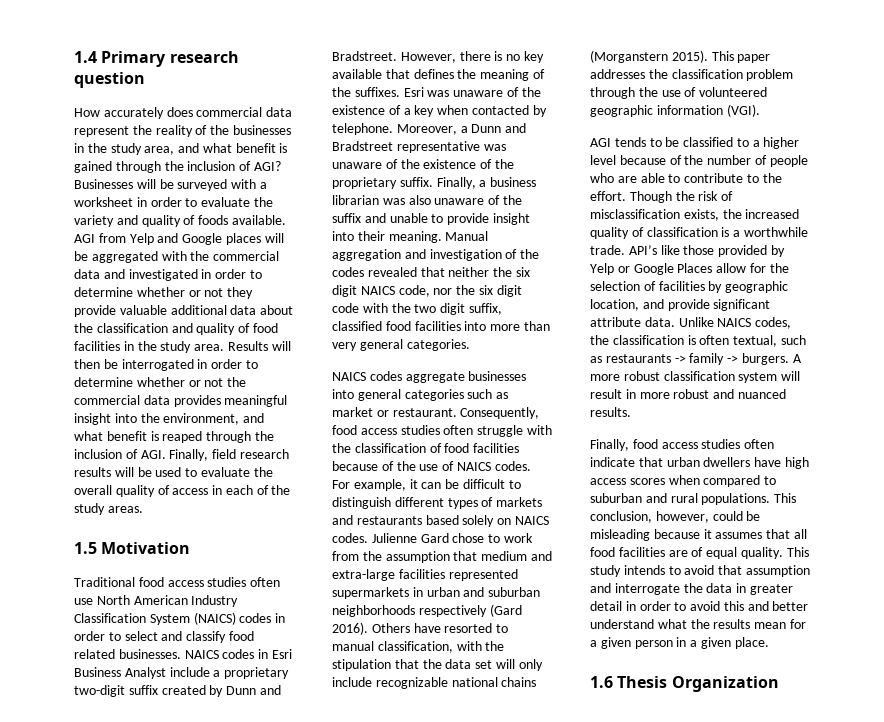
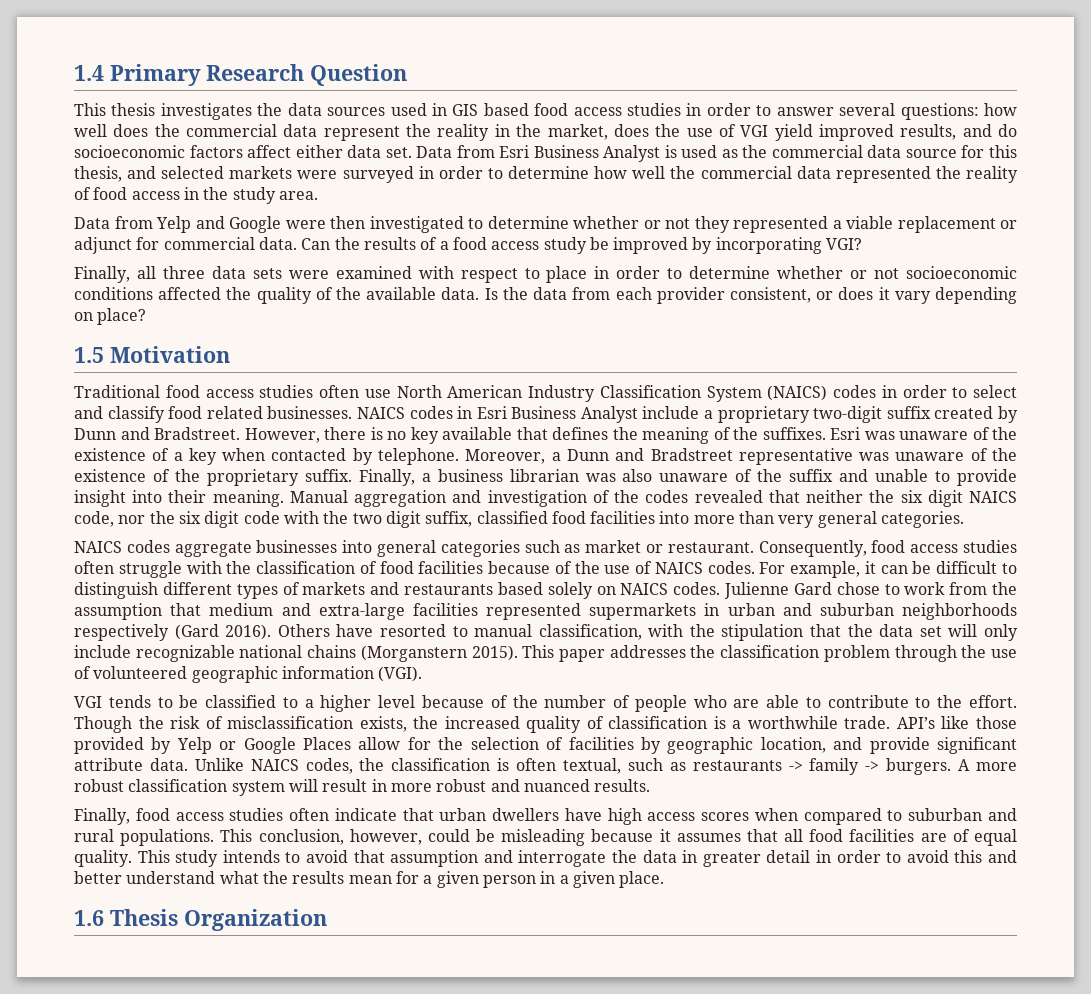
- 1.4 Primary research question
- How accurately does commercial data represent the reality of the businesses in the study area, and what benefit is gained through the inclusion of AGI? Businesses will be surveyed with a worksheet in order to evaluate the variety and quality of foods available. AGI from Yelp and Google places will be aggregated with the commercial data and investigated in order to determine whether or not they provide valuable additional data about the classification and quality of food facilities in the study area. Results will then be interrogated in order to determine whether or not the commercial data provides meaningful insight into the environment, and what benefit is reaped through the inclusion of AGI. Finally, field research results will be used to evaluate the overall quality of access in each of the study areas.
+ 1.4 Primary Research Question
+ This thesis investigates the data sources used in GIS based food access studies in order to answer several questions: how well does the commercial data represent the reality in the market, does the use of VGI yield improved results, and do socioeconomic factors affect either data set. Data from Esri Business Analyst is used as the commercial data source for this thesis, and selected markets were surveyed in order to determine how well the commercial data represented the reality of food access in the study area.
+ Data from Yelp and Google were then investigated to determine whether or not they represented a viable replacement or adjunct for commercial data. Can the results of a food access study be improved by incorporating VGI?
+ Finally, all three data sets were examined with respect to place in order to determine whether or not socioeconomic conditions affected the quality of the available data. Is the data from each provider consistent, or does it vary depending on place?
- AGI tends to be classified to a higher level because of the number of people who are able to contribute to the effort.
+ VGI tends to be classified to a higher level because of the number of people who are able to contribute to the effort.

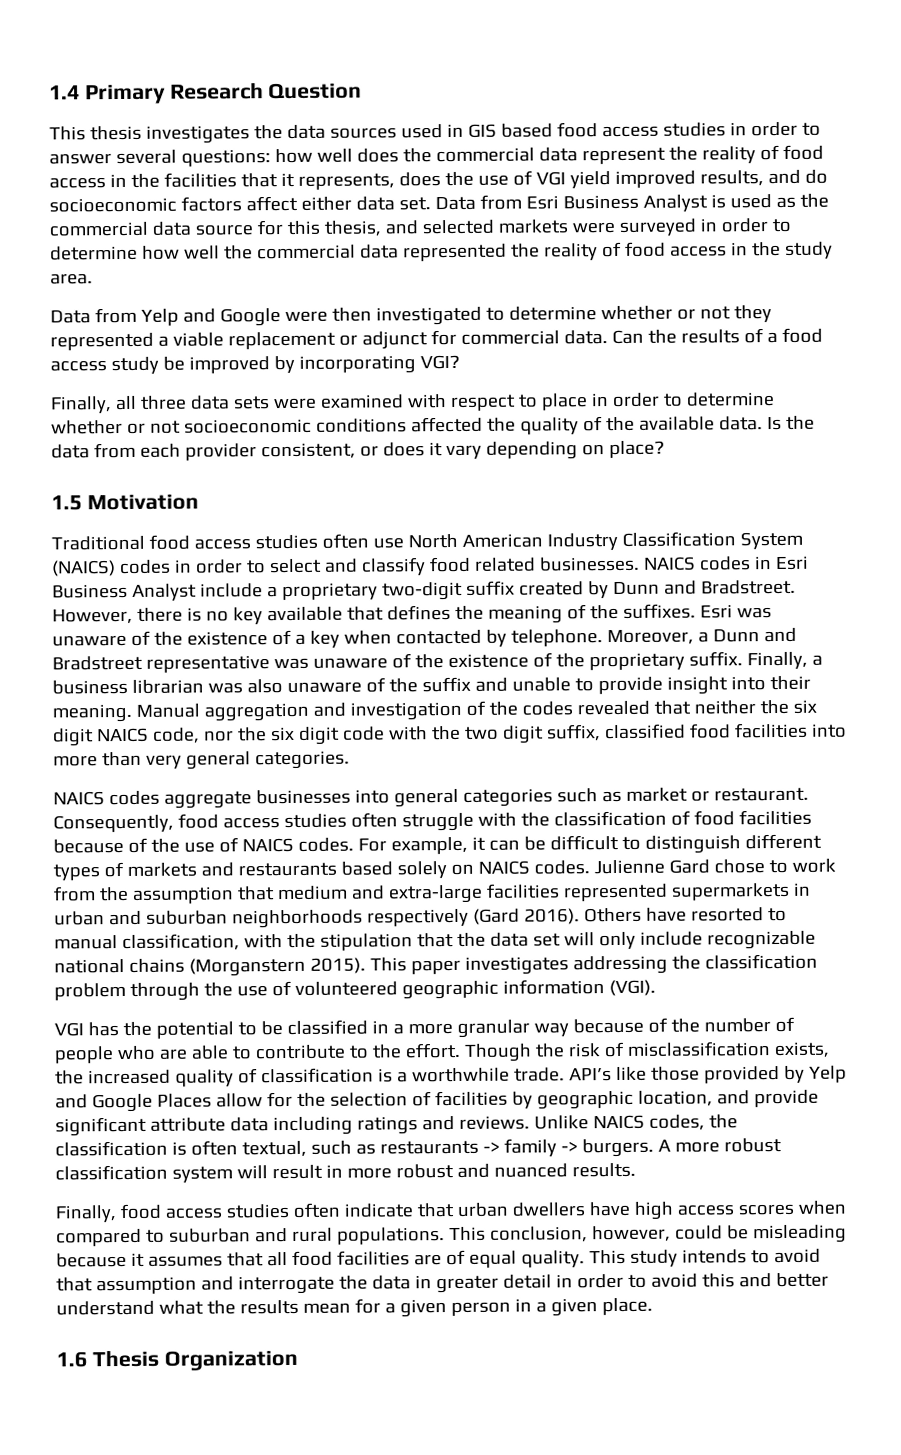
- This thesis investigates the data sources used in GIS based food access studies in order to answer several questions: how well does the commercial data represent the reality in the market, does the use of VGI yield improved results, and do socioeconomic factors affect either data set.
+ This thesis investigates the data sources used in GIS based food access studies in order to answer several questions: how well does the commercial data represent the reality of food access in the facilities that it represents, does the use of VGI yield improved results, and do socioeconomic factors affect either data set.
- This paper addresses the classification problem through the use of volunteered geographic information (VGI).
+ This paper investigates addressing the classification problem through the use of volunteered geographic information (VGI).
- VGI tends to be classified to a higher level because of the number of people who are able to contribute to the effort.
+ VGI has the potential to be classified in a more granular way because of the number of people who are able to contribute to the effort.
- API’s like those provided by Yelp or Google Places allow for the selection of facilities by geographic location, and provide significant attribute data.
+ API’s like those provided by Yelp and Google Places allow for the selection of facilities by geographic location, and provide significant attribute data including ratings and reviews.

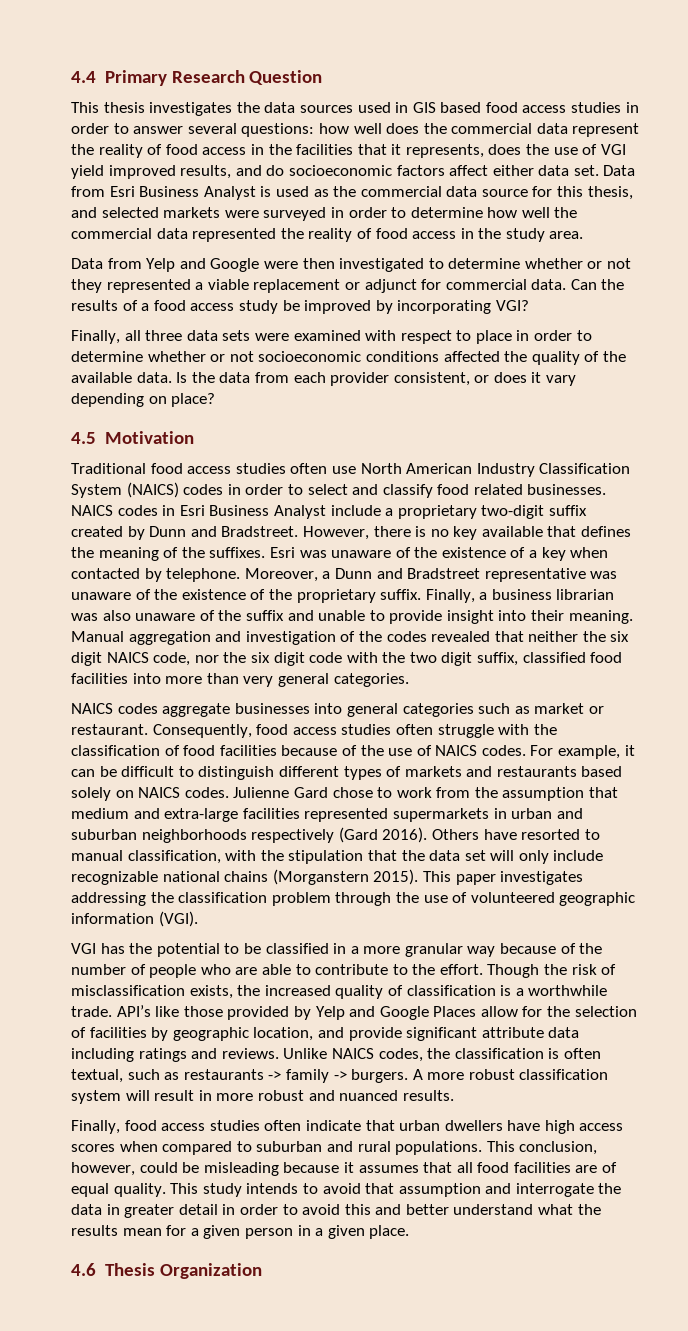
- 1.4 Primary Research Question
+ 4.4 Primary Research Question
- 1.5 Motivation
+ 4.5 Motivation
- 1.6 Thesis Organization
+ 4.6 Thesis Organization

